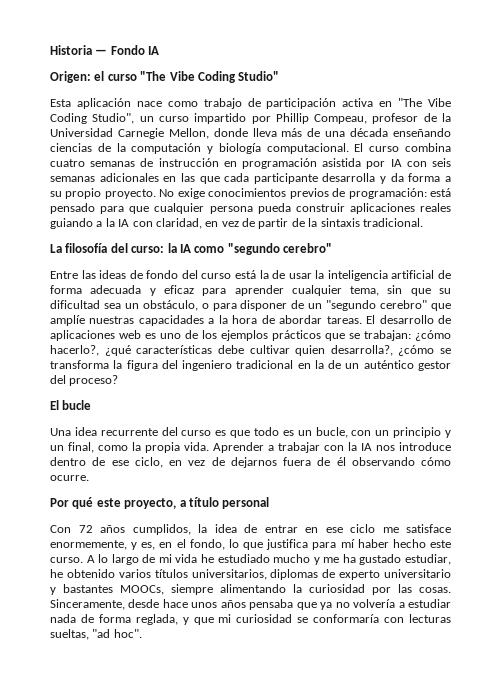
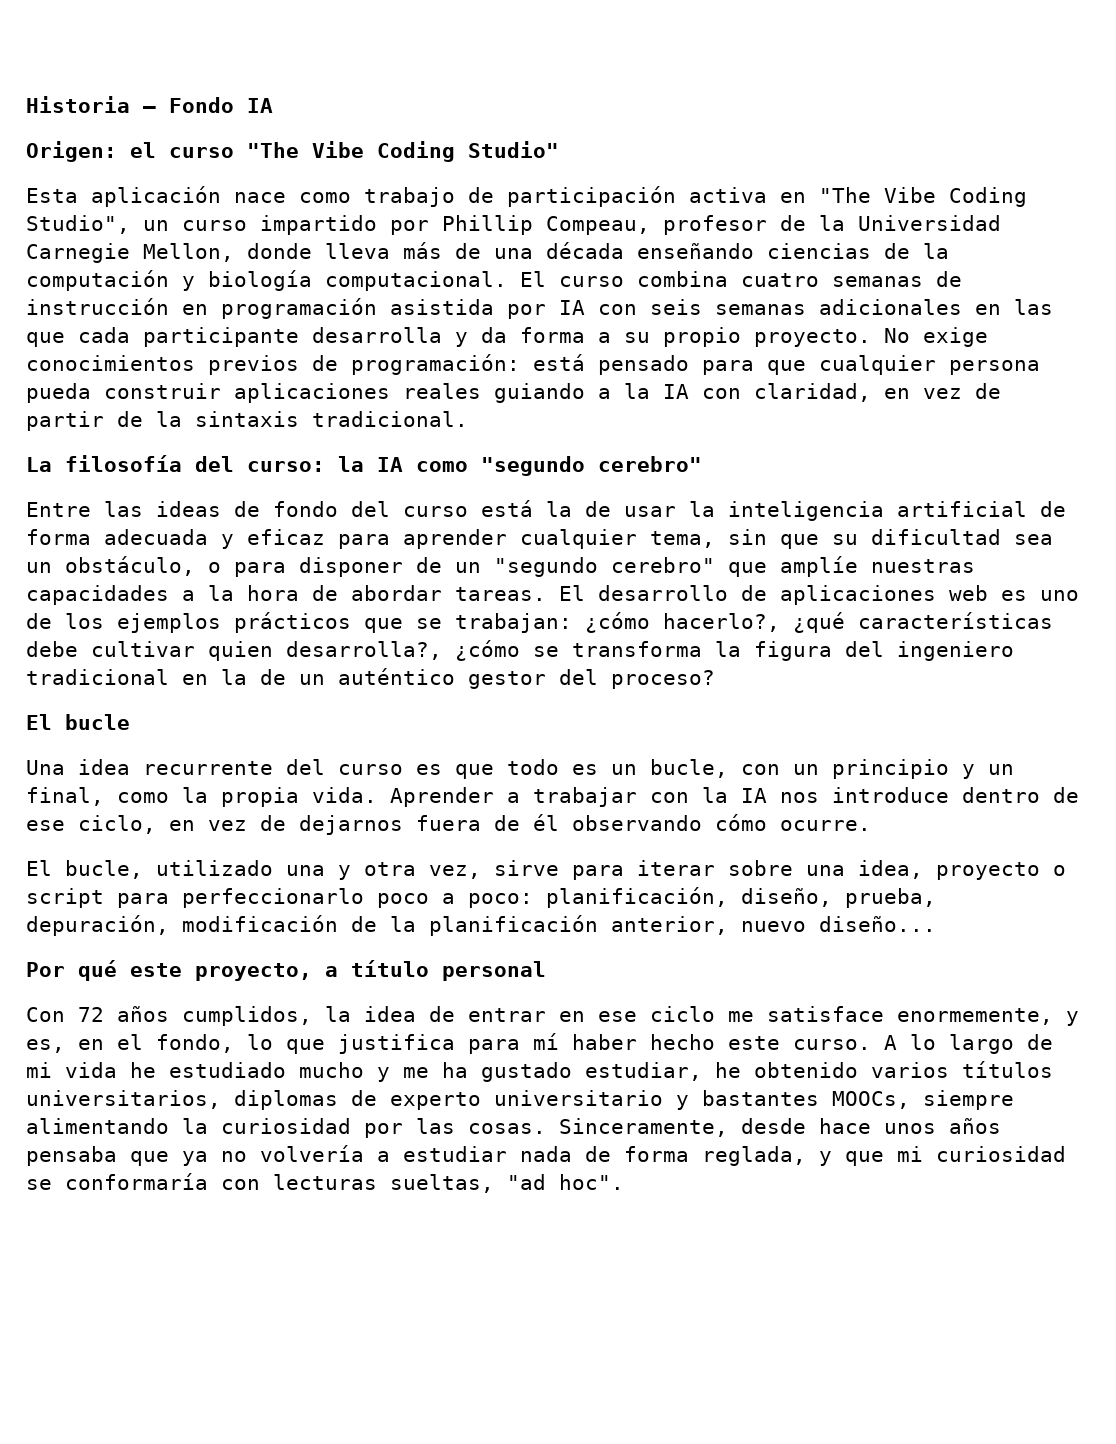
+ El bucle, utilizado una y otra vez, sirve para iterar sobre una idea, proyecto o script para perfeccionarlo poco a poco: planificación, diseño, prueba, depuración, modificación de la planificación anterior, nuevo diseño...

